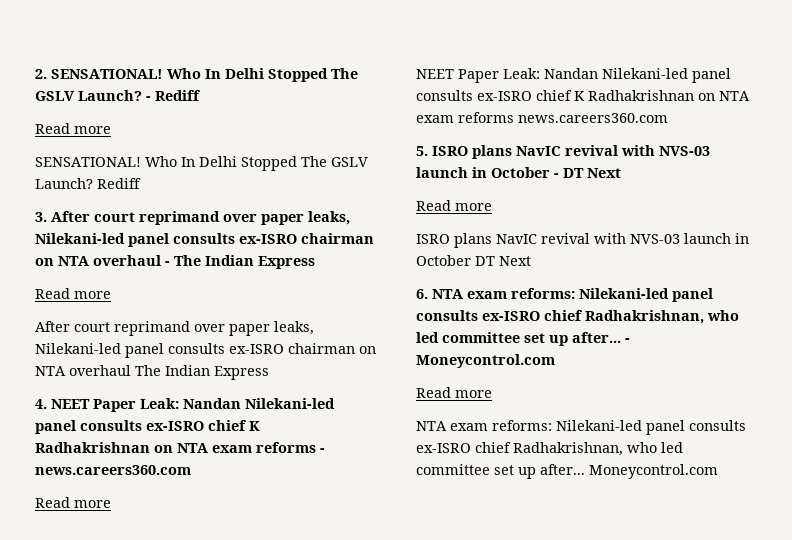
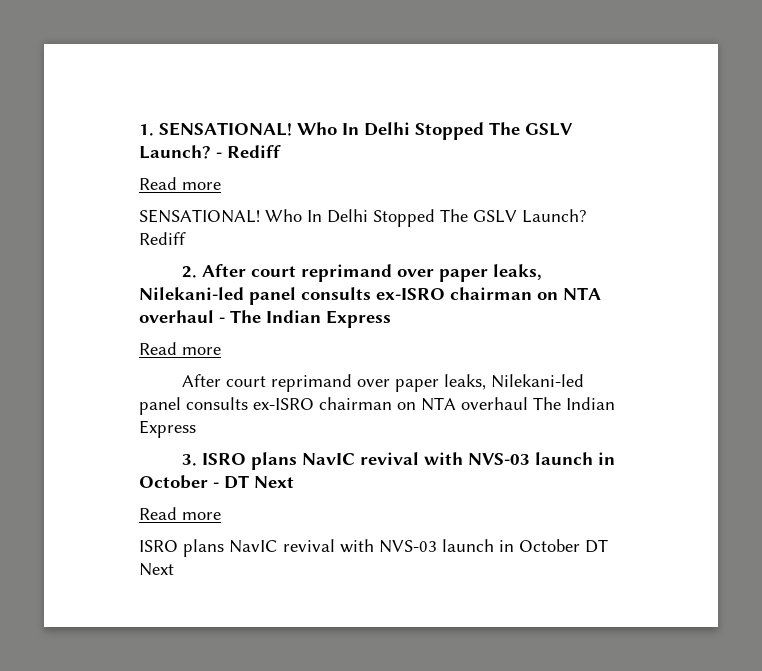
- 2. SENSATIONAL!
+ 1. SENSATIONAL!
- 3. After court reprimand over paper leaks, Nilekani-led panel consults ex-ISRO chairman on NTA overhaul - The Indian Express
+ 2. After court reprimand over paper leaks, Nilekani-led panel consults ex-ISRO chairman on NTA overhaul - The Indian Express
- 4. NEET Paper Leak: Nandan Nilekani-led panel consults ex-ISRO chief K Radhakrishnan on NTA exam reforms - news.careers360.com
- Read more
- NEET Paper Leak: Nandan Nilekani-led panel consults ex-ISRO chief K Radhakrishnan on NTA exam reforms news.careers360.com
- 5. ISRO plans NavIC revival with NVS-03 launch in October - DT Next
+ 3. ISRO plans NavIC revival with NVS-03 launch in October - DT Next
- 6. NTA exam reforms: Nilekani-led panel consults ex-ISRO chief Radhakrishnan, who led committee set up after... - Moneycontrol.com
- Read more
- NTA exam reforms: Nilekani-led panel consults ex-ISRO chief Radhakrishnan, who led committee set up after... Moneycontrol.com

